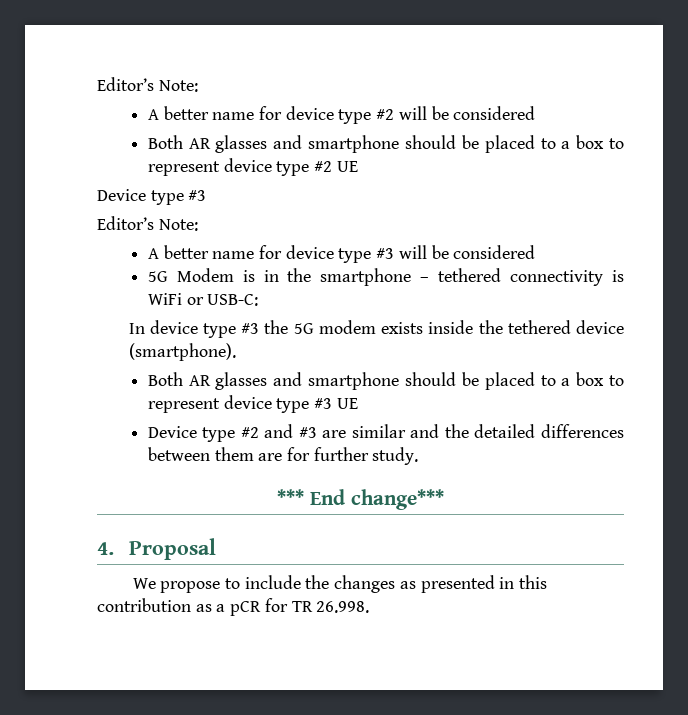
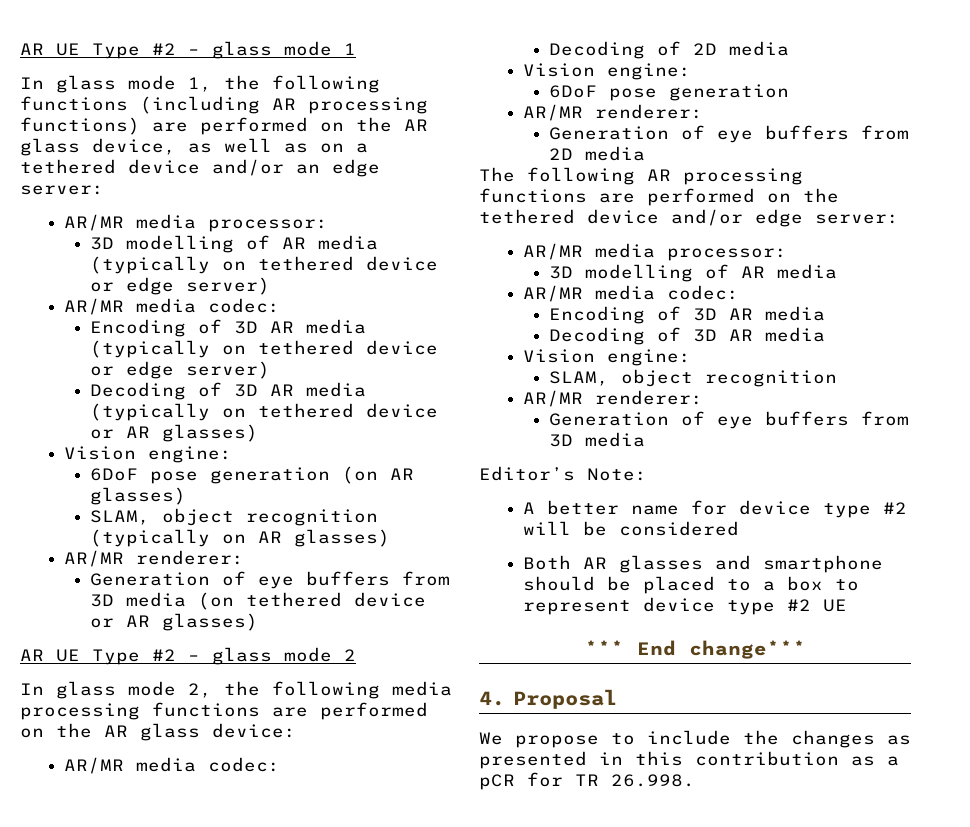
+ AR UE Type #2 – glass mode 1
+ In glass mode 1, the following functions (including AR processing functions) are performed on the AR glass device, as well as on a tethered device and/or an edge server:
+ AR/MR media processor:
+ 3D modelling of AR media (typically on tethered device or edge server)
+ AR/MR media codec:
+ Encoding of 3D AR media (typically on tethered device or edge server)
+ Decoding of 3D AR media (typically on tethered device or AR glasses)
+ Vision engine:
+ 6DoF pose generation (on AR glasses)
+ SLAM, object recognition (typically on AR glasses)
+ AR/MR renderer:
+ Generation of eye buffers from 3D media (on tethered device or AR glasses)
+ AR UE Type #2 – glass mode 2
+ In glass mode 2, the following media processing functions are performed on the AR glass device:
+ AR/MR media codec:
+ Decoding of 2D media
+ Vision engine:
+ 6DoF pose generation
+ AR/MR renderer:
+ Generation of eye buffers from 2D media
+ The following AR processing functions are performed on the tethered device and/or edge server:
+ AR/MR media processor:
+ 3D modelling of AR media
+ AR/MR media codec:
+ Encoding of 3D AR media
+ Decoding of 3D AR media
+ Vision engine:
+ SLAM, object recognition
+ AR/MR renderer:
+ Generation of eye buffers from 3D media
- Device type #3
- Editor’s Note:
- A better name for device type #3 will be considered
- 5G Modem is in the smartphone – tethered connectivity is WiFi or USB-C:
- In device type #3 the 5G modem exists inside the tethered device (smartphone).
- Both AR glasses and smartphone should be placed to a box to represent device type #3 UE
- Device type #2 and #3 are similar and the detailed differences between them are for further study.

